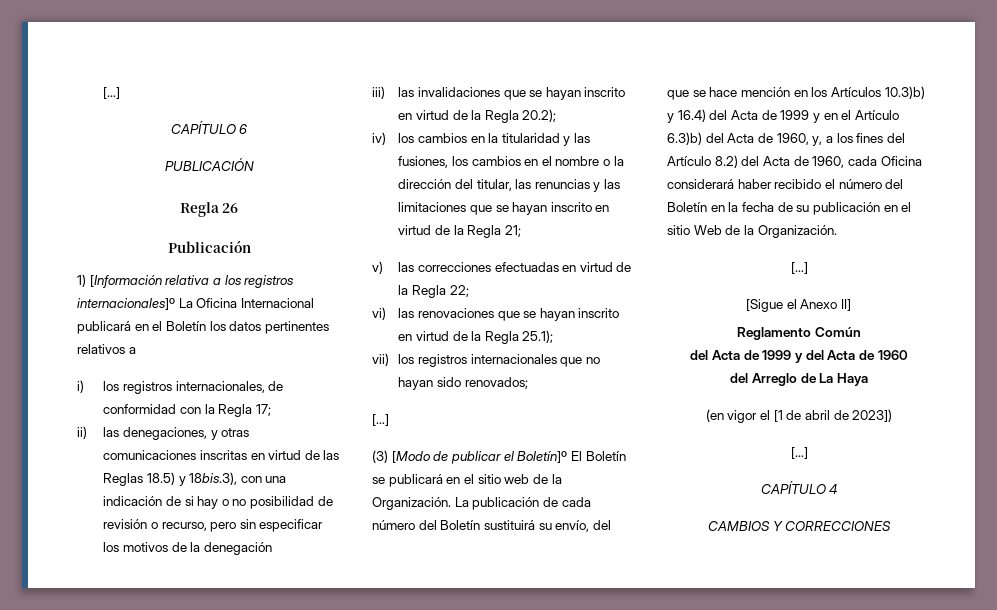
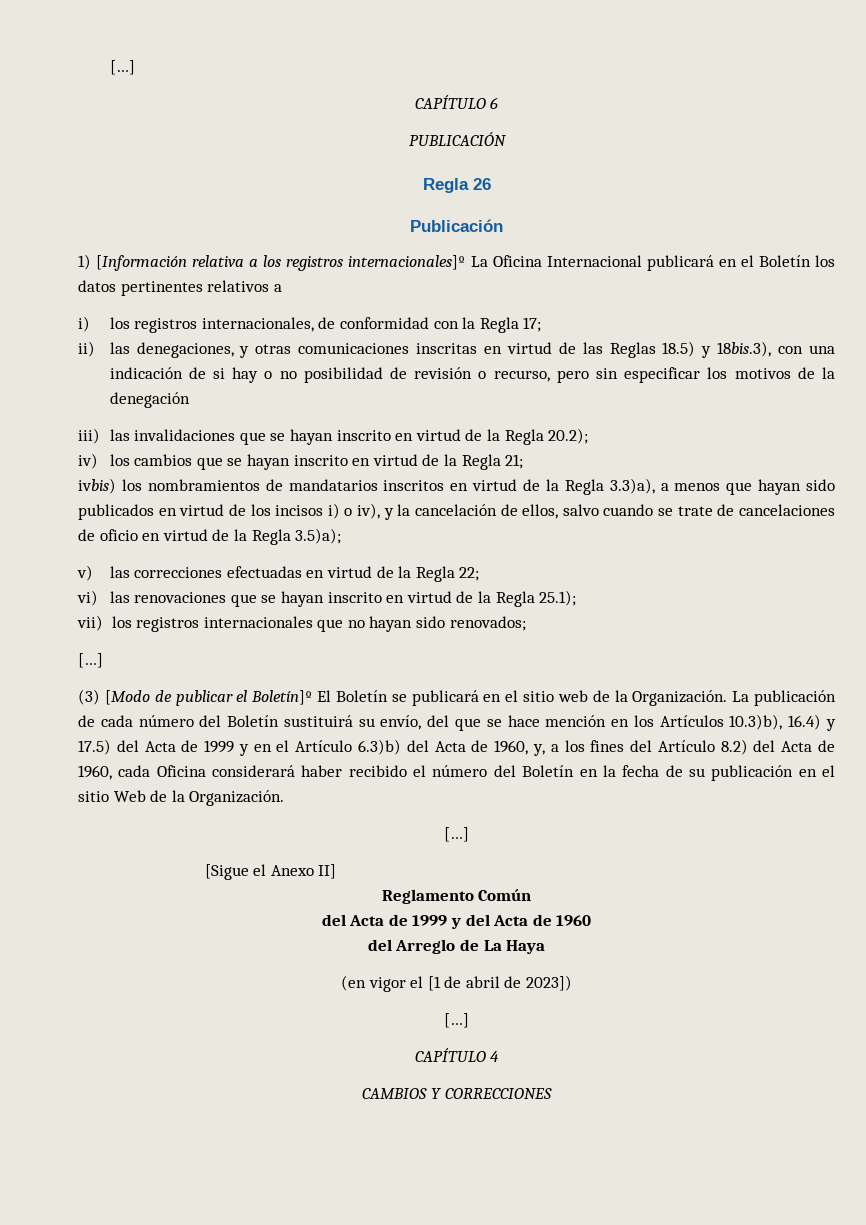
- iv) los cambios en la titularidad y las fusiones, los cambios en el nombre o la dirección del titular, las renuncias y las limitaciones que se hayan inscrito en virtud de la Regla 21;
+ iv) los cambios que se hayan inscrito en virtud de la Regla 21;
+ ivbis) los nombramientos de mandatarios inscritos en virtud de la Regla 3.3)a), a menos que hayan sido publicados en virtud de los incisos i) o iv), y la cancelación de ellos, salvo cuando se trate de cancelaciones de oficio en virtud de la Regla 3.5)a);
- La publicación de cada número del Boletín sustituirá su envío, del que se hace mención en los Artículos 10.3)b) y 16.4) del Acta de 1999 y en el Artículo 6.3)b) del Acta de 1960, y, a los fines del Artículo 8.2) del Acta de 1960, cada Oficina considerará haber recibido el número del Boletín en la fecha de su publicación en el sitio Web de la Organización.
+ La publicación de cada número del Boletín sustituirá su envío, del que se hace mención en los Artículos 10.3)b), 16.4) y 17.5) del Acta de 1999 y en el Artículo 6.3)b) del Acta de 1960, y, a los fines del Artículo 8.2) del Acta de 1960, cada Oficina considerará haber recibido el número del Boletín en la fecha de su publicación en el sitio Web de la Organización.

